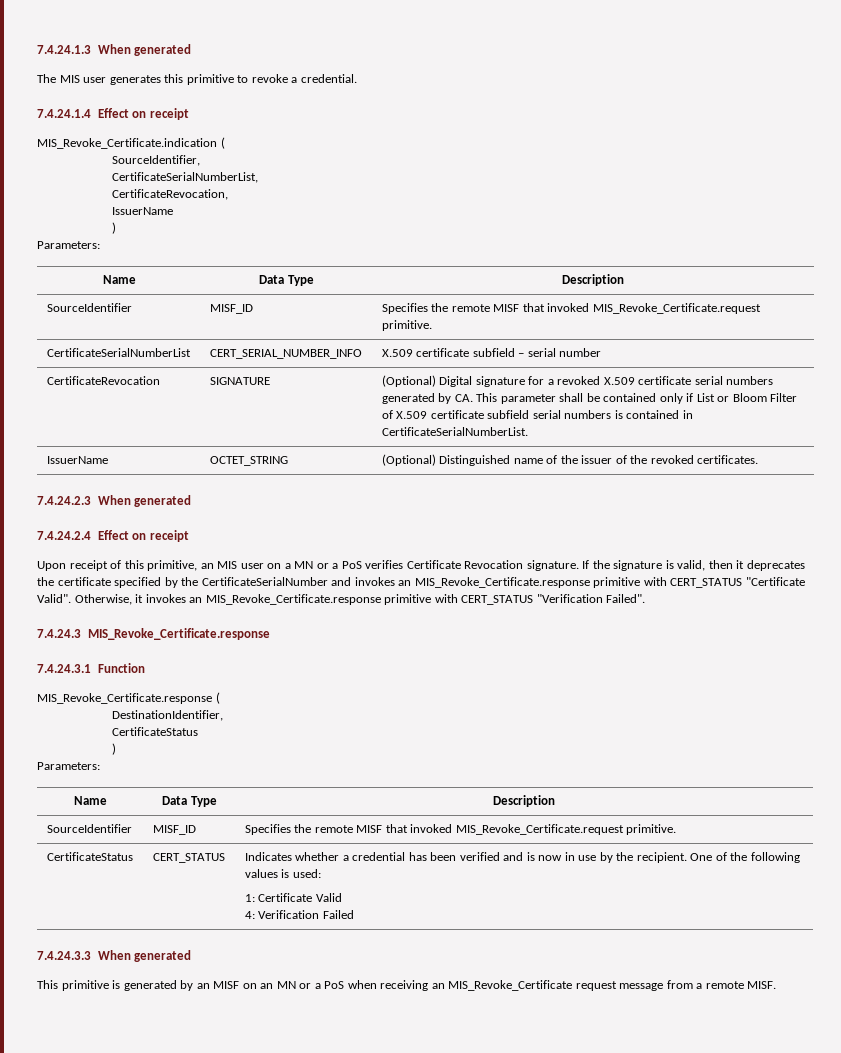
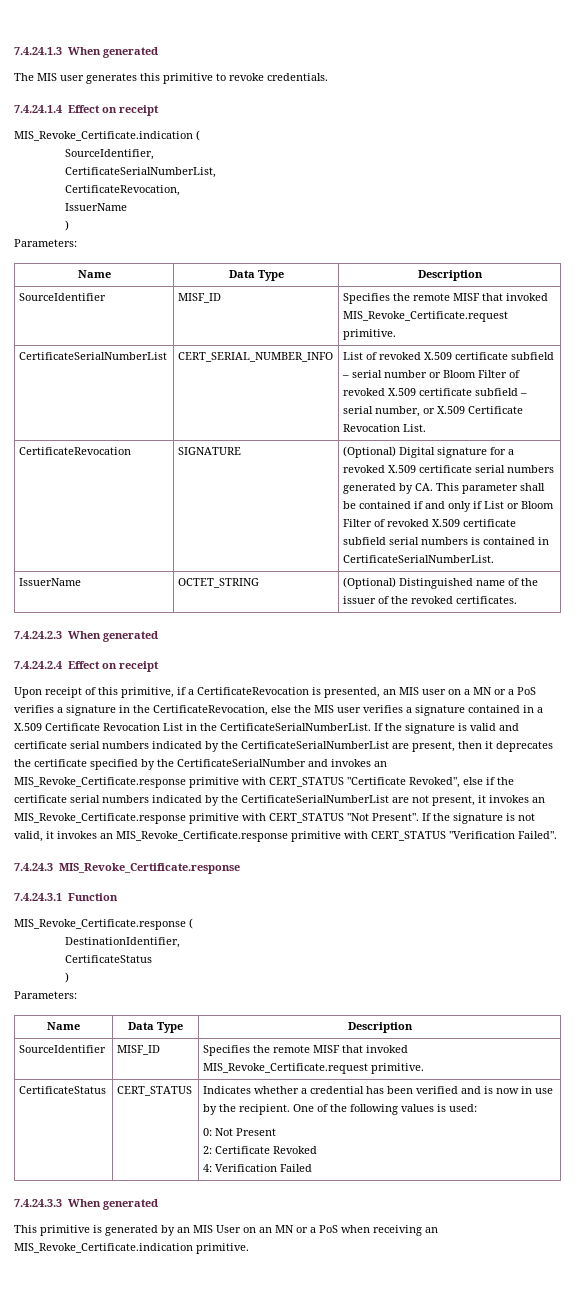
- The MIS user generates this primitive to revoke a credential.
+ The MIS user generates this primitive to revoke credentials.
- CertificateSerialNumberList | CERT_SERIAL_NUMBER_INFO | X.509 certificate subfield – serial number
+ CertificateSerialNumberList | CERT_SERIAL_NUMBER_INFO | List of revoked X.509 certificate subfield – serial number or Bloom Filter of revoked X.509 certificate subfield – serial number, or X.509 Certificate Revocation List.
- CertificateRevocation | SIGNATURE | (Optional) Digital signature for a revoked X.509 certificate serial numbers generated by CA. This parameter shall be contained only if List or Bloom Filter of X.509 certificate subfield serial numbers is contained in CertificateSerialNumberList.
+ CertificateRevocation | SIGNATURE | (Optional) Digital signature for a revoked X.509 certificate serial numbers generated by CA. This parameter shall be contained if and only if List or Bloom Filter of revoked X.509 certificate subfield serial numbers is contained in CertificateSerialNumberList.
- Upon receipt of this primitive, an MIS user on a MN or a PoS verifies Certificate Revocation signature. If the signature is valid, then it deprecates the certificate specified by the CertificateSerialNumber and invokes an MIS_Revoke_Certificate.response primitive with CERT_STATUS "Certificate Valid". Otherwise, it invokes an MIS_Revoke_Certificate.response primitive with CERT_STATUS "Verification Failed".
+ Upon receipt of this primitive, if a CertificateRevocation is presented, an MIS user on a MN or a PoS verifies a signature in the CertificateRevocation, else the MIS user verifies a signature contained in a X.509 Certificate Revocation List in the CertificateSerialNumberList. If the signature is valid and certificate serial numbers indicated by the CertificateSerialNumberList are present, then it deprecates the certificate specified by the CertificateSerialNumber and invokes an MIS_Revoke_Certificate.response primitive with CERT_STATUS "Certificate Revoked", else if the certificate serial numbers indicated by the CertificateSerialNumberList are not present, it invokes an MIS_Revoke_Certificate.response primitive with CERT_STATUS "Not Present". If the signature is not valid, it invokes an MIS_Revoke_Certificate.response primitive with CERT_STATUS "Verification Failed".
  CertificateStatus | CERT_STATUS | Indicates whether a credential has been verified and is now in use by the recipient. One of the following values is used:
- 1: Certificate Valid
+ 0: Not Present
+ 2: Certificate Revoked
- This primitive is generated by an MISF on an MN or a PoS when receiving an MIS_Revoke_Certificate request message from a remote MISF.
+ This primitive is generated by an MIS User on an MN or a PoS when receiving an MIS_Revoke_Certificate.indication primitive.

